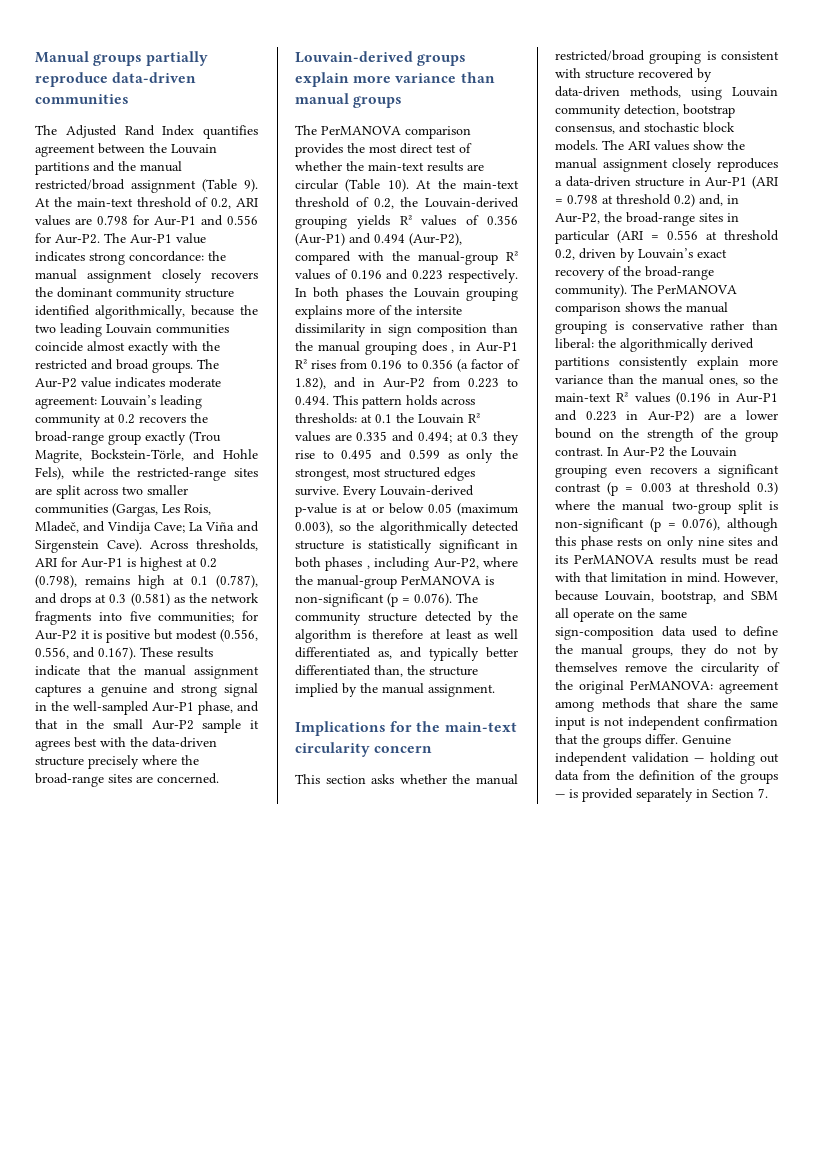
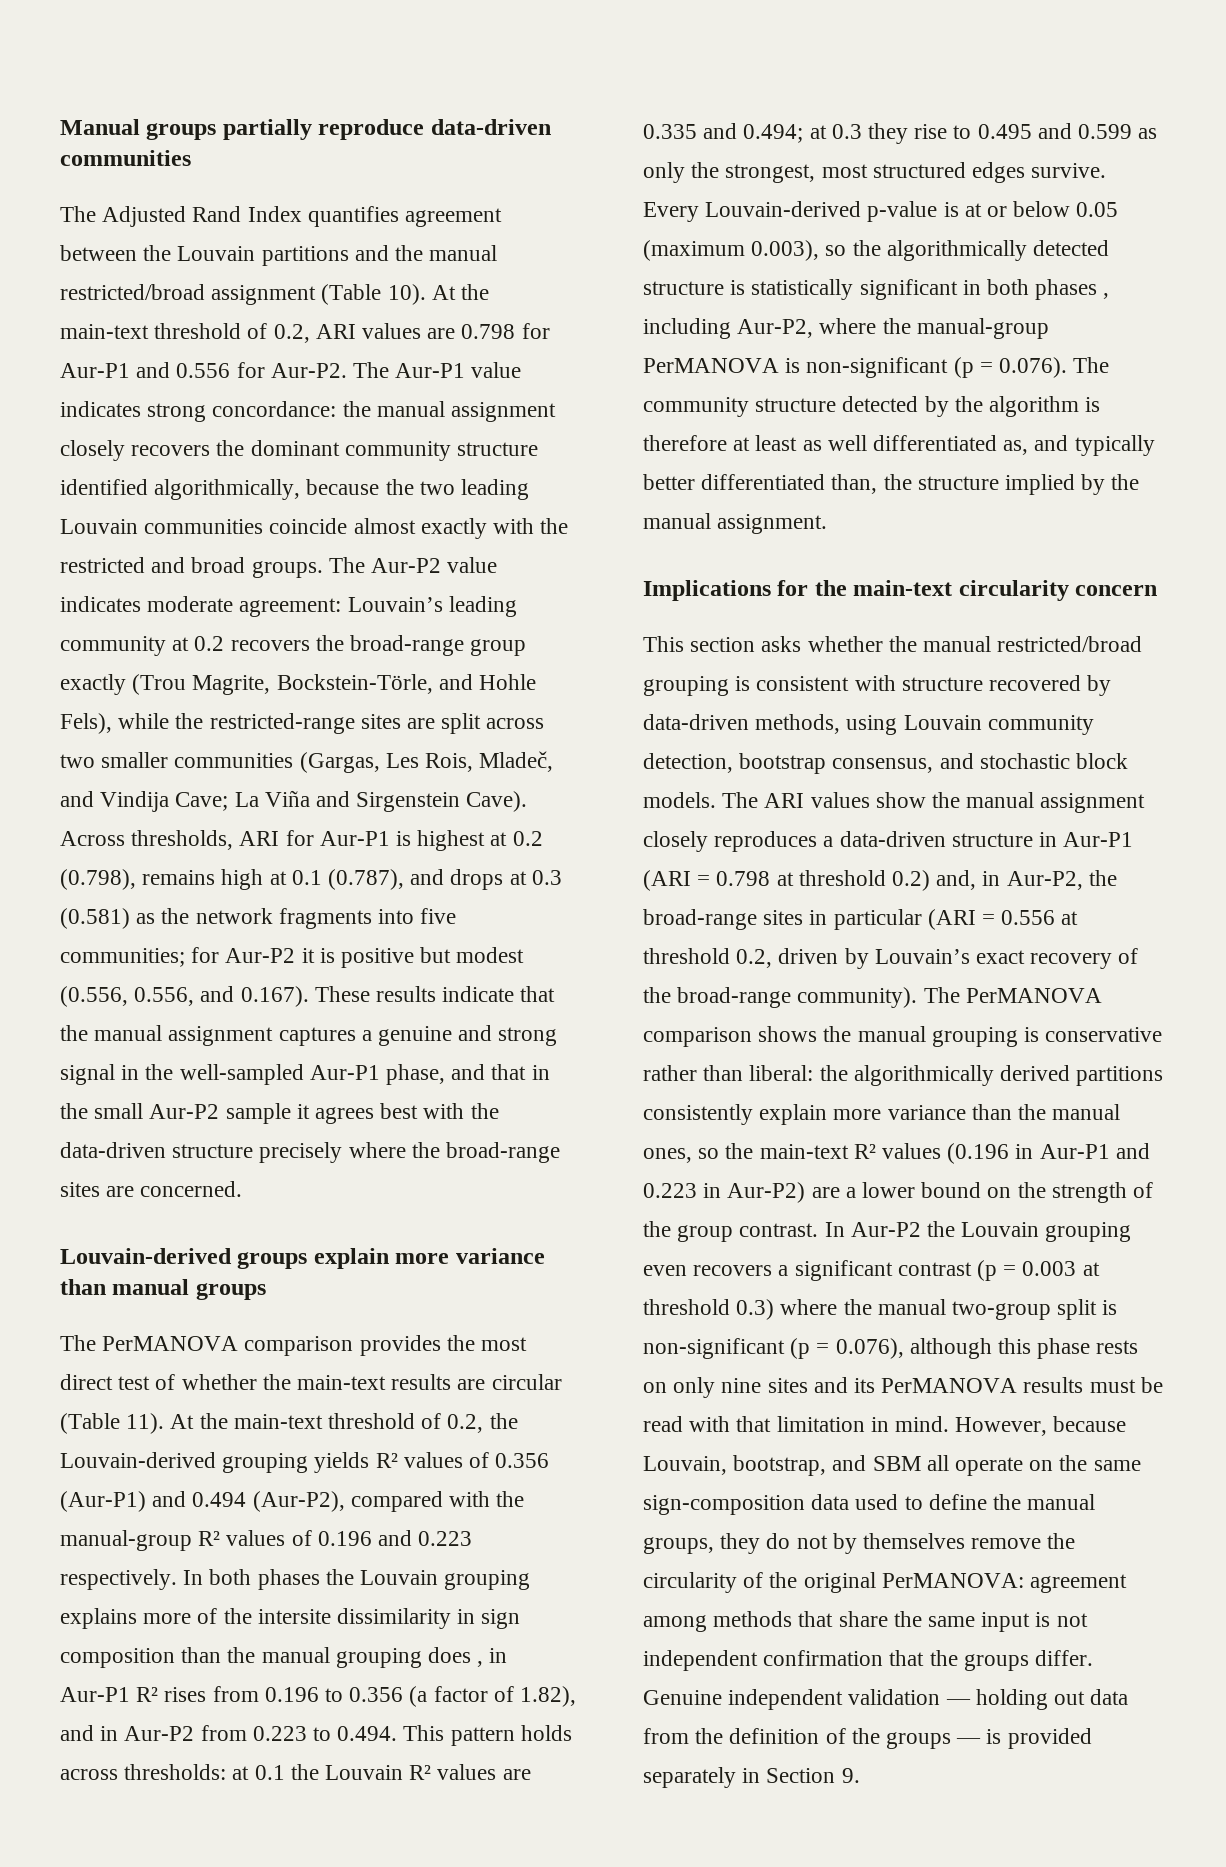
- The Adjusted Rand Index quantifies agreement between the Louvain partitions and the manual restricted/broad assignment (Table 9).
+ The Adjusted Rand Index quantifies agreement between the Louvain partitions and the manual restricted/broad assignment (Table 10).
- The PerMANOVA comparison provides the most direct test of whether the main-text results are circular (Table 10).
+ The PerMANOVA comparison provides the most direct test of whether the main-text results are circular (Table 11).
- Genuine independent validation — holding out data from the definition of the groups — is provided separately in Section 7.
+ Genuine independent validation — holding out data from the definition of the groups — is provided separately in Section 9.

